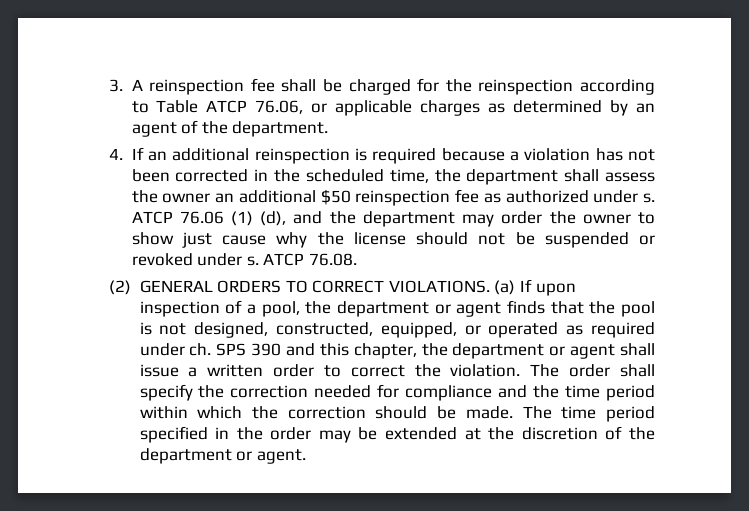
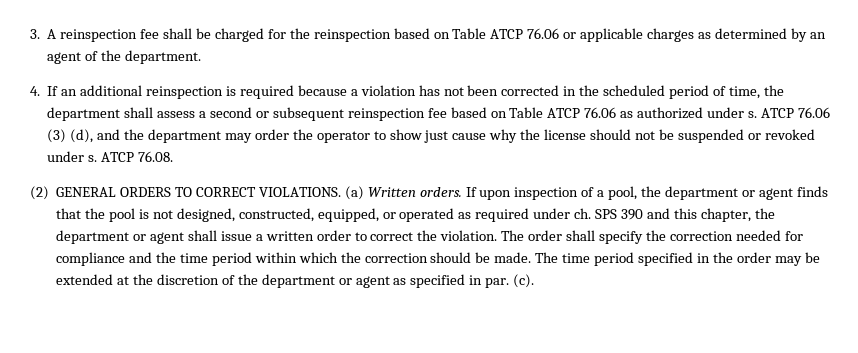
- 3. A reinspection fee shall be charged for the reinspection according to Table ATCP 76.06, or applicable charges as determined by an agent of the department.
+ 3. A reinspection fee shall be charged for the reinspection based on Table ATCP 76.06 or applicable charges as determined by an agent of the department.
- 4. If an additional reinspection is required because a violation has not been corrected in the scheduled time, the department shall assess the owner an additional $50 reinspection fee as authorized under s.
+ 4. If an additional reinspection is required because a violation has not been corrected in the scheduled period of time, the department shall assess a second or subsequent reinspection fee based on Table ATCP 76.06 as authorized under s.
- ATCP 76.06 (1) (d), and the department may order the owner to show just cause why the license should not be suspended or revoked under s.
+ ATCP 76.06 (3) (d), and the department may order the operator to show just cause why the license should not be suspended or revoked under s.
- (a) If upon inspection of a pool, the department or agent finds that the pool is not designed, constructed, equipped, or operated as required under ch. SPS 390 and this chapter, the department or agent shall issue a written order to correct the violation.
+ (a) Written orders. If upon inspection of a pool, the department or agent finds that the pool is not designed, constructed, equipped, or operated as required under ch. SPS 390 and this chapter, the department or agent shall issue a written order to correct the violation.
- The time period specified in the order may be extended at the discretion of the department or agent.
+ The time period specified in the order may be extended at the discretion of the department or agent as specified in par. (c).

